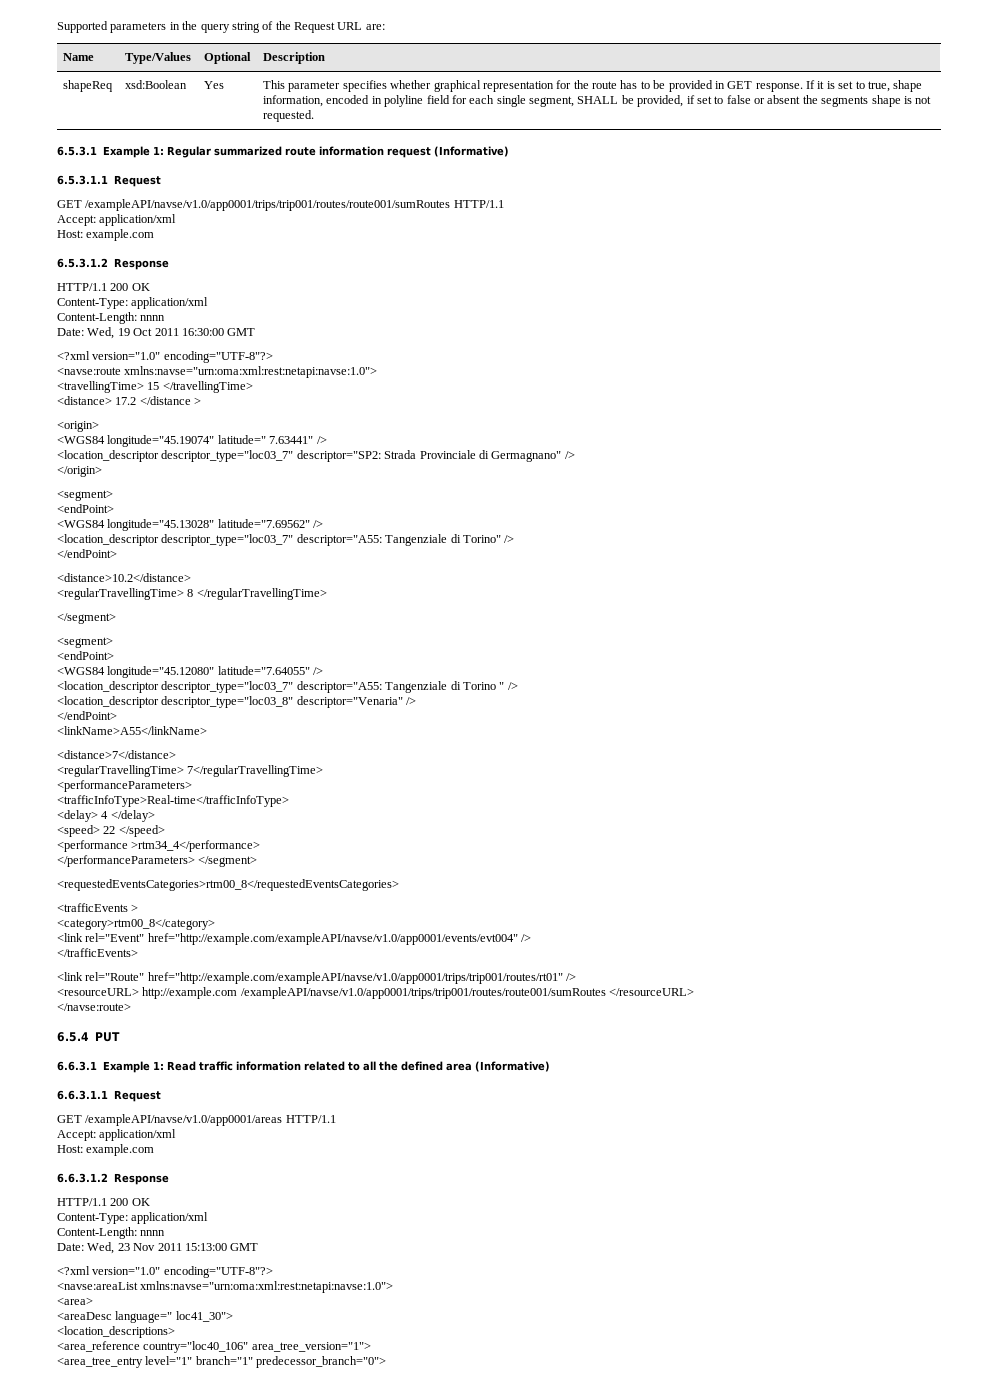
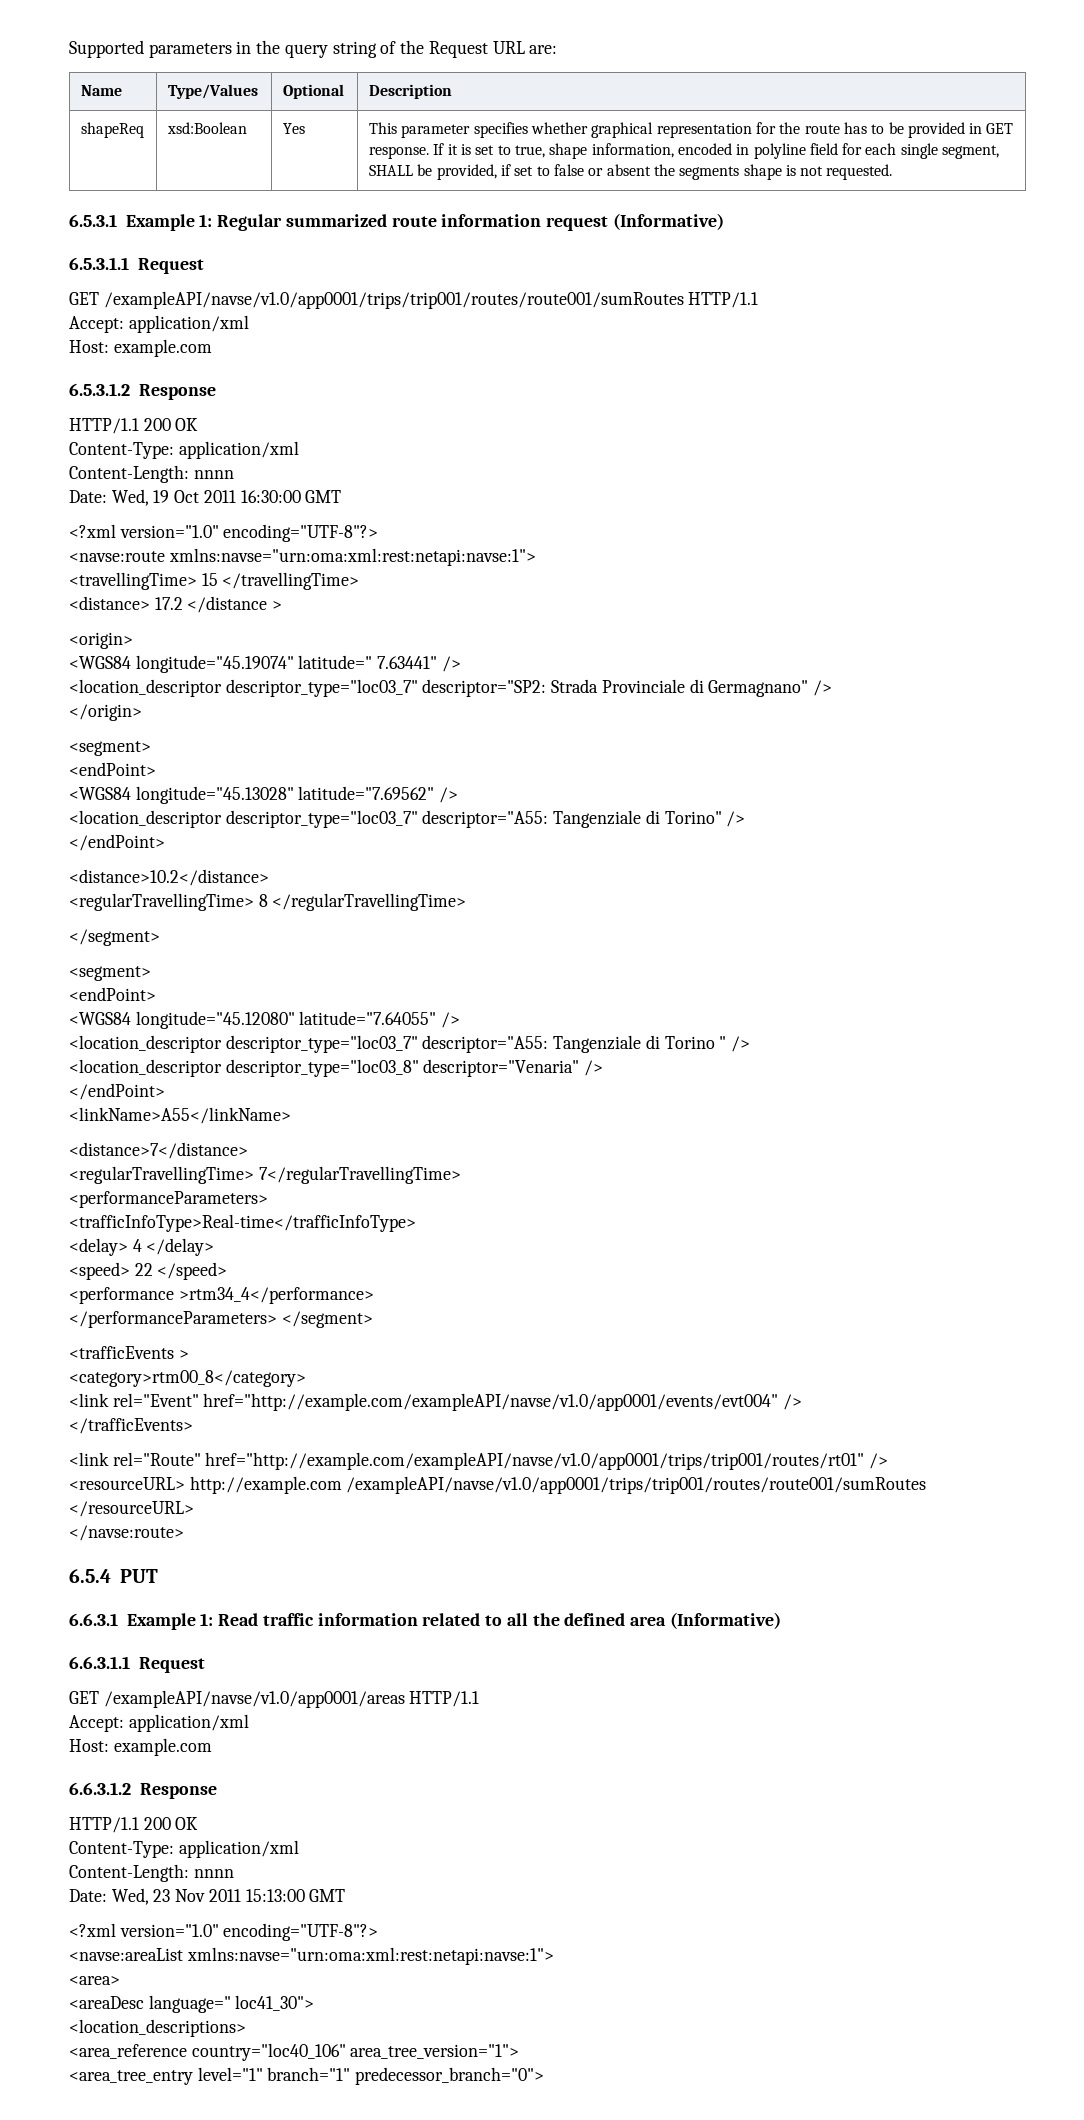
- <navse:route xmlns:navse="urn:oma:xml:rest:netapi:navse:1.0">
+ <navse:route xmlns:navse="urn:oma:xml:rest:netapi:navse:1">
- <requestedEventsCategories>rtm00_8</requestedEventsCategories>
- <navse:areaList xmlns:navse="urn:oma:xml:rest:netapi:navse:1.0">
+ <navse:areaList xmlns:navse="urn:oma:xml:rest:netapi:navse:1">

